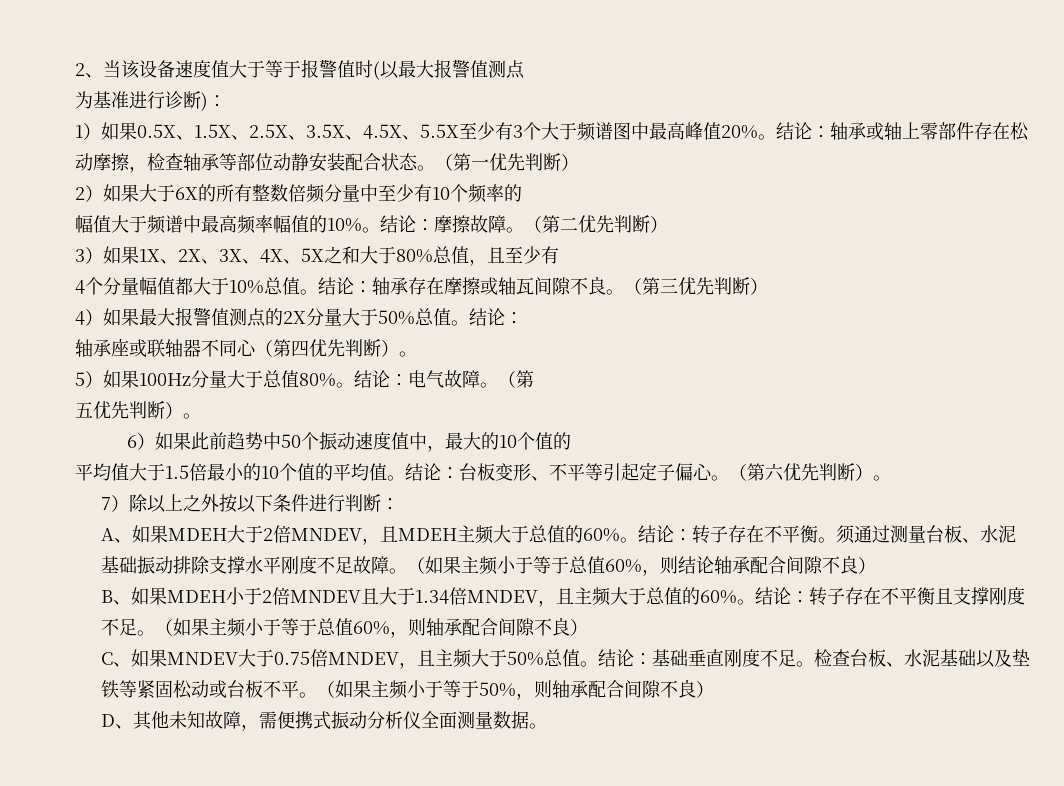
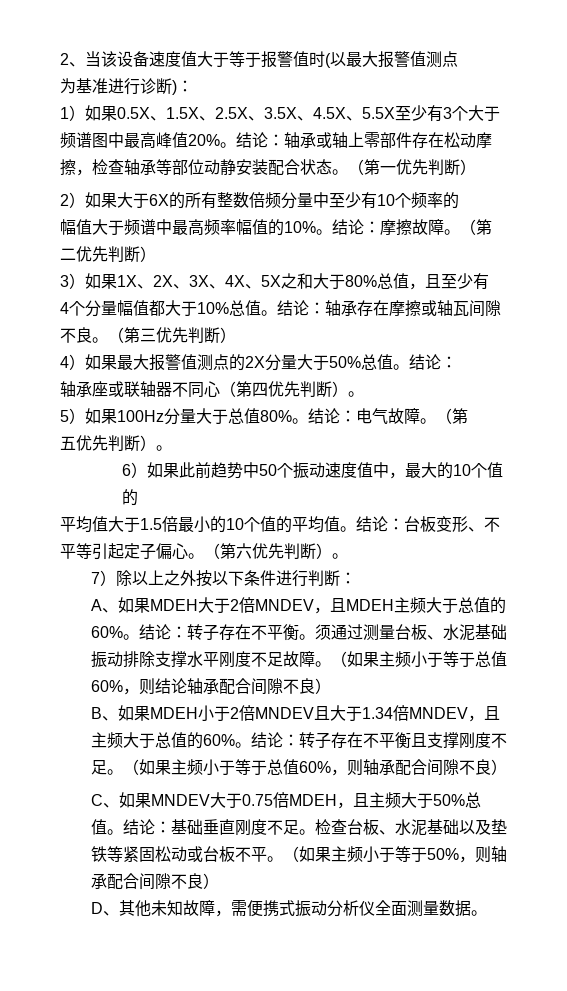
- C、如果MNDEV大于0.75倍MNDEV，且主频大于50%总值。
+ C、如果MNDEV大于0.75倍MDEH，且主频大于50%总值。

